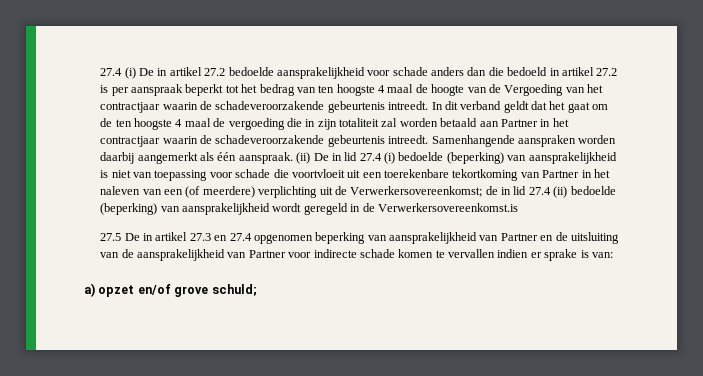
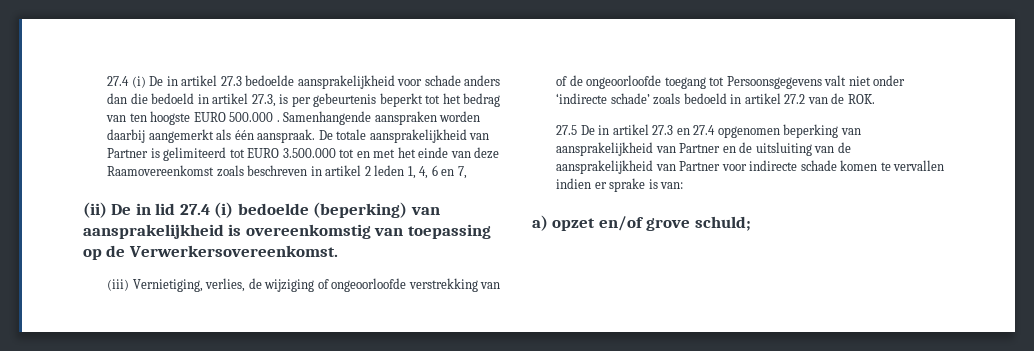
- 27.4 (i) De in artikel 27.2 bedoelde aansprakelijkheid voor schade anders dan die bedoeld in artikel 27.2 is per aanspraak beperkt tot het bedrag van ten hoogste 4 maal de hoogte van de Vergoeding van het contractjaar waarin de schadeveroorzakende gebeurtenis intreedt. In dit verband geldt dat het gaat om de ten hoogste 4 maal de vergoeding die in zijn totaliteit zal worden betaald aan Partner in het contractjaar waarin de schadeveroorzakende gebeurtenis intreedt.
+ 27.4 (i) De in artikel 27.3 bedoelde aansprakelijkheid voor schade anders dan die bedoeld in artikel 27.3, is per gebeurtenis beperkt tot het bedrag van ten hoogste EURO 500.000 .
- Samenhangende aanspraken worden daarbij aangemerkt als één aanspraak. (ii) De in lid 27.4 (i) bedoelde (beperking) van aansprakelijkheid is niet van toepassing voor schade die voortvloeit uit een toerekenbare tekortkoming van Partner in het naleven van een (of meerdere) verplichting uit de Verwerkersovereenkomst; de in lid 27.4 (ii) bedoelde (beperking) van aansprakelijkheid wordt geregeld in de Verwerkersovereenkomst.is
+ Samenhangende aanspraken worden daarbij aangemerkt als één aanspraak. De totale aansprakelijkheid van Partner is gelimiteerd tot EURO 3.500.000 tot en met het einde van deze Raamovereenkomst zoals beschreven in artikel 2 leden 1, 4, 6 en 7,
+ (ii) De in lid 27.4 (i) bedoelde (beperking) van aansprakelijkheid is overeenkomstig van toepassing op de Verwerkersovereenkomst.
+ (iii) Vernietiging, verlies, de wijziging of ongeoorloofde verstrekking van of de ongeoorloofde toegang tot Persoonsgegevens valt niet onder ‘indirecte schade’ zoals bedoeld in artikel 27.2 van de ROK.

